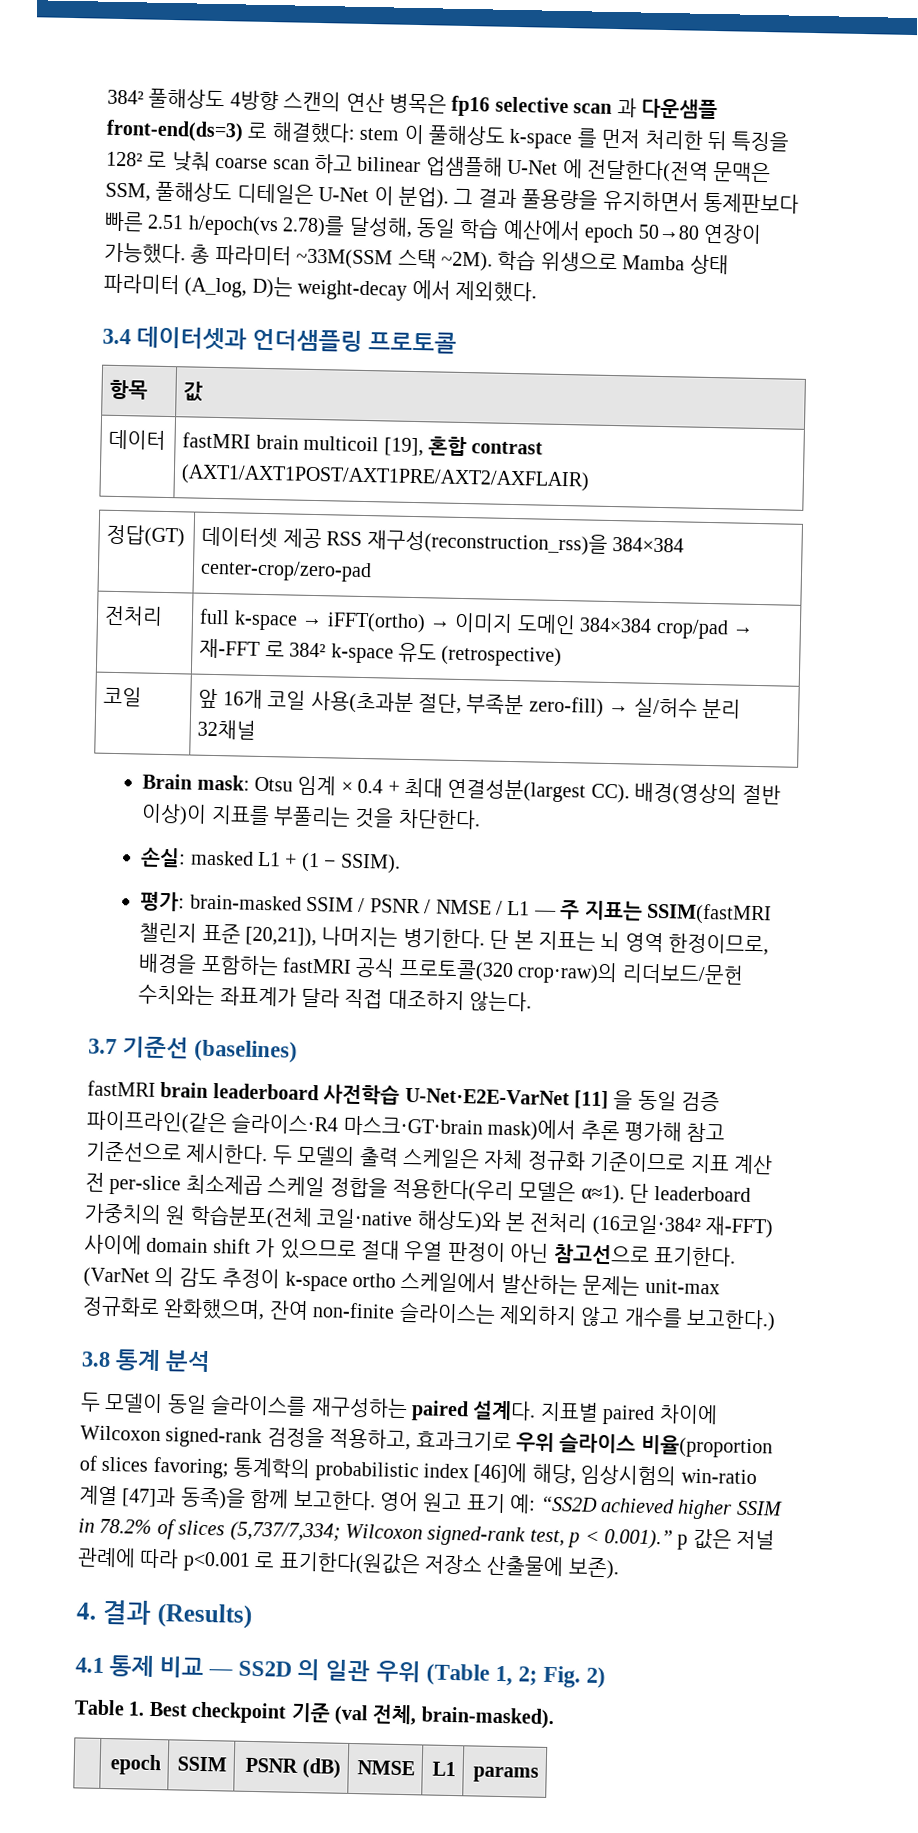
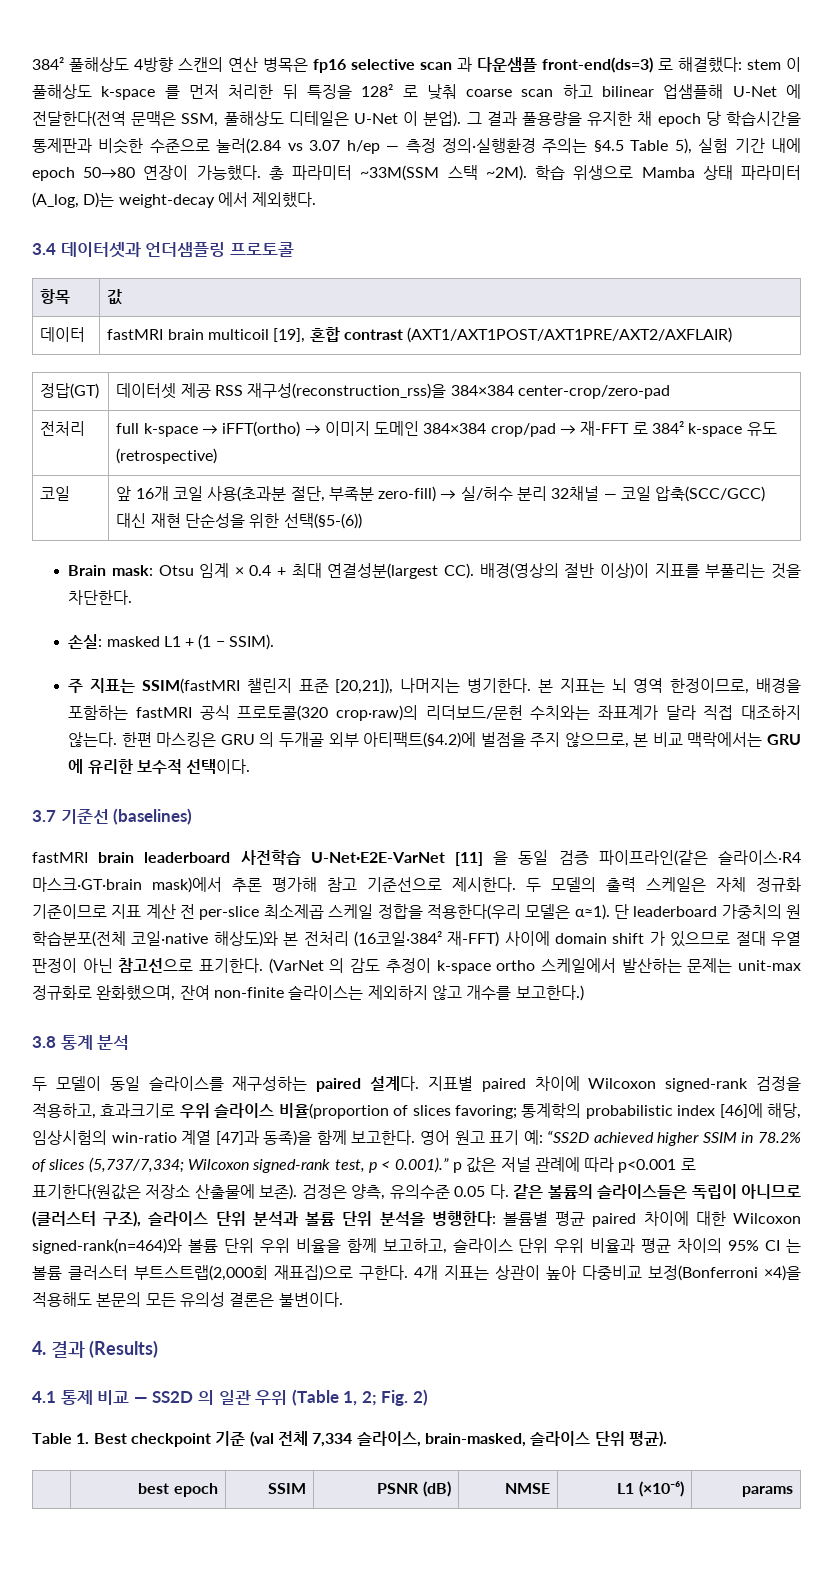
- 그 결과 풀용량을 유지하면서 통제판보다 빠른 2.51 h/epoch(vs 2.78)를 달성해, 동일 학습 예산에서 epoch 50→80 연장이 가능했다.
+ 그 결과 풀용량을 유지한 채 epoch 당 학습시간을 통제판과 비슷한 수준으로 눌러(2.84 vs 3.07 h/ep — 측정 정의·실행환경 주의는 §4.5 Table 5), 실험 기간 내에 epoch 50→80 연장이 가능했다.
- 코일 | 앞 16개 코일 사용(초과분 절단, 부족분 zero-fill) → 실/허수 분리 32채널
+ 코일 | 앞 16개 코일 사용(초과분 절단, 부족분 zero-fill) → 실/허수 분리 32채널 — 코일 압축(SCC/GCC) 대신 재현 단순성을 위한 선택(§5-(6))
- 평가: brain-masked SSIM / PSNR / NMSE / L1 — 주 지표는 SSIM(fastMRI 챌린지 표준 [20,21]), 나머지는 병기한다.
+ 주 지표는 SSIM(fastMRI 챌린지 표준 [20,21]), 나머지는 병기한다.
- 단 본 지표는 뇌 영역 한정이므로, 배경을 포함하는 fastMRI 공식 프로토콜(320 crop·raw)의 리더보드/문헌 수치와는 좌표계가 달라 직접 대조하지 않는다.
+ 본 지표는 뇌 영역 한정이므로, 배경을 포함하는 fastMRI 공식 프로토콜(320 crop·raw)의 리더보드/문헌 수치와는 좌표계가 달라 직접 대조하지 않는다. 한편 마스킹은 GRU 의 두개골 외부 아티팩트(§4.2)에 벌점을 주지 않으므로, 본 비교 맥락에서는 GRU 에 유리한 보수적 선택이다.
+ 검정은 양측, 유의수준 0.05 다. 같은 볼륨의 슬라이스들은 독립이 아니므로 (클러스터 구조), 슬라이스 단위 분석과 볼륨 단위 분석을 병행한다: 볼륨별 평균 paired 차이에 대한 Wilcoxon signed-rank(n=464)와 볼륨 단위 우위 비율을 함께 보고하고, 슬라이스 단위 우위 비율과 평균 차이의 95% CI 는 볼륨 클러스터 부트스트랩(2,000회 재표집)으로 구한다. 4개 지표는 상관이 높아 다중비교 보정(Bonferroni ×4)을 적용해도 본문의 모든 유의성 결론은 불변이다.
- Table 1. Best checkpoint 기준 (val 전체, brain-masked).
- | epoch | SSIM | PSNR (dB) | NMSE | L1 | params
+ Table 1. Best checkpoint 기준 (val 전체 7,334 슬라이스, brain-masked, 슬라이스 단위 평균).
+ | best epoch | SSIM | PSNR (dB) | NMSE | L1 (×10⁻⁶) | params

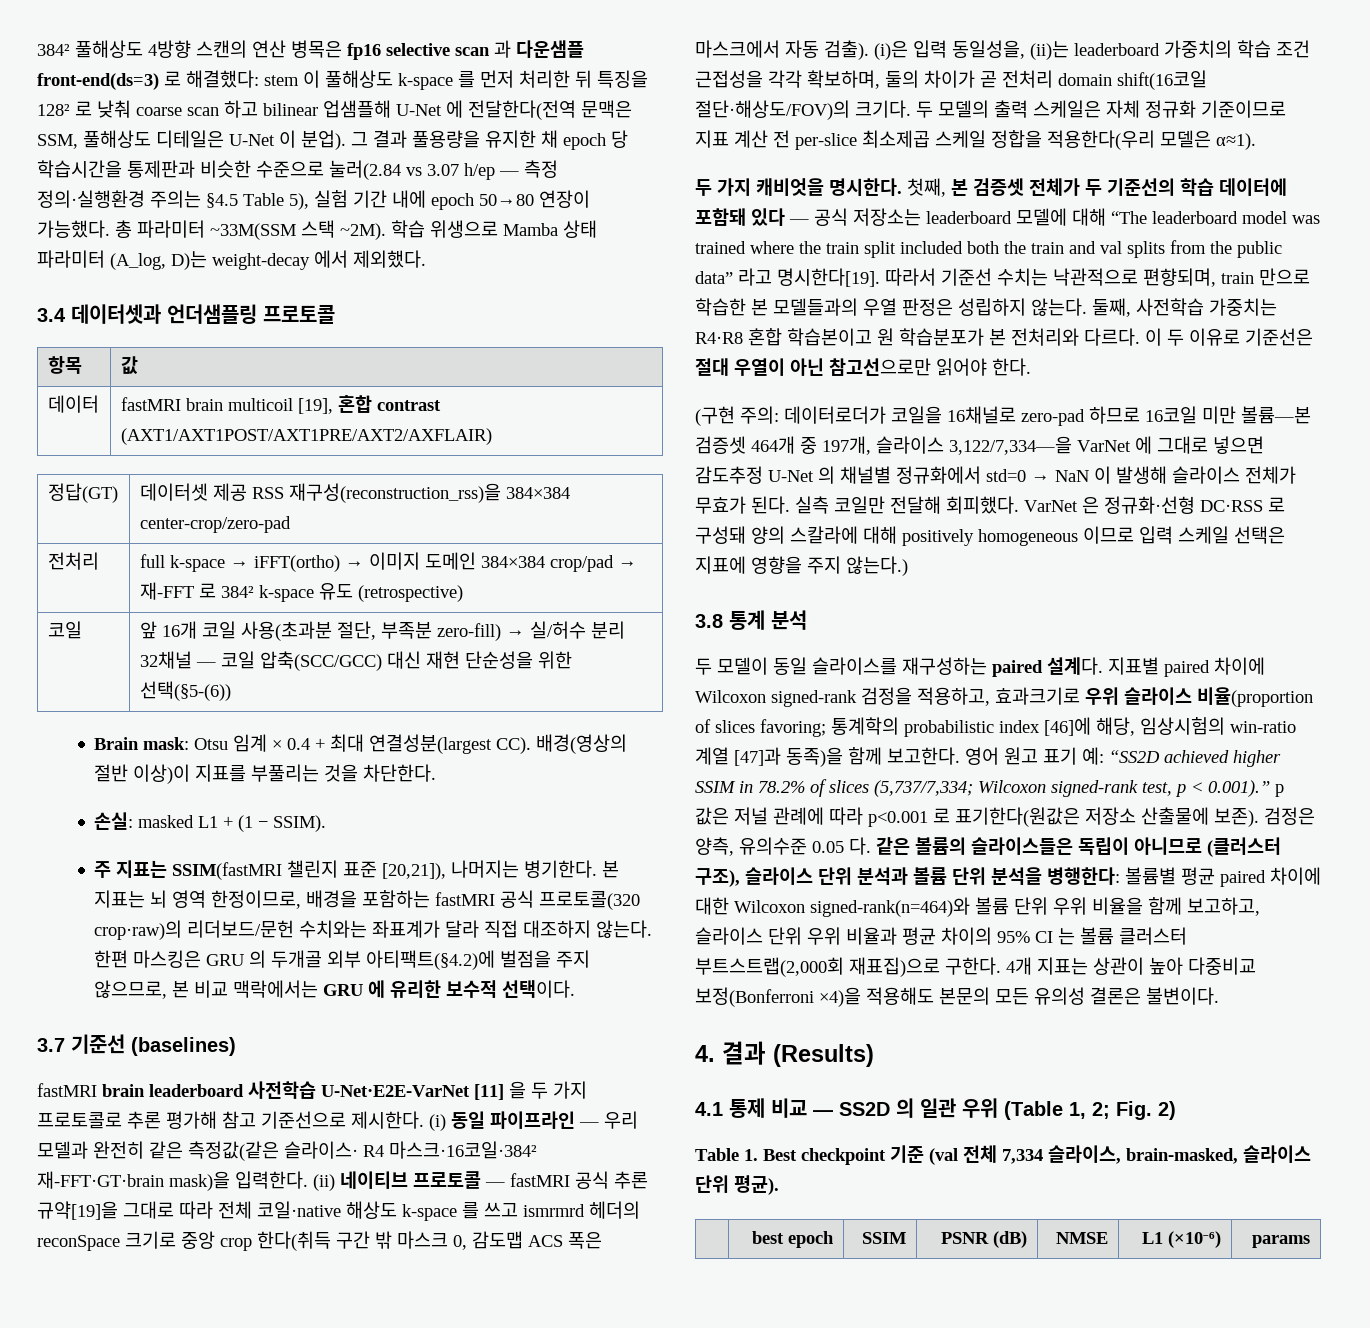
- fastMRI brain leaderboard 사전학습 U-Net·E2E-VarNet [11] 을 동일 검증 파이프라인(같은 슬라이스·R4 마스크·GT·brain mask)에서 추론 평가해 참고 기준선으로 제시한다.
+ fastMRI brain leaderboard 사전학습 U-Net·E2E-VarNet [11] 을 두 가지 프로토콜로 추론 평가해 참고 기준선으로 제시한다.
+ (i) 동일 파이프라인 — 우리 모델과 완전히 같은 측정값(같은 슬라이스· R4 마스크·16코일·384² 재-FFT·GT·brain mask)을 입력한다. (ii) 네이티브 프로토콜 — fastMRI 공식 추론 규약[19]을 그대로 따라 전체 코일·native 해상도 k-space 를 쓰고 ismrmrd 헤더의 reconSpace 크기로 중앙 crop 한다(취득 구간 밖 마스크 0, 감도맵 ACS 폭은 마스크에서 자동 검출). (i)은 입력 동일성을, (ii)는 leaderboard 가중치의 학습 조건 근접성을 각각 확보하며, 둘의 차이가 곧 전처리 domain shift(16코일 절단·해상도/FOV)의 크기다.
- 두 모델의 출력 스케일은 자체 정규화 기준이므로 지표 계산 전 per-slice 최소제곱 스케일 정합을 적용한다(우리 모델은 α≈1). 단 leaderboard 가중치의 원 학습분포(전체 코일·native 해상도)와 본 전처리 (16코일·384² 재-FFT) 사이에 domain shift 가 있으므로 절대 우열 판정이 아닌 참고선으로 표기한다. (VarNet 의 감도 추정이 k-space ortho 스케일에서 발산하는 문제는 unit-max 정규화로 완화했으며, 잔여 non-finite 슬라이스는 제외하지 않고 개수를 보고한다.)
+ 두 모델의 출력 스케일은 자체 정규화 기준이므로 지표 계산 전 per-slice 최소제곱 스케일 정합을 적용한다(우리 모델은 α≈1).
+ 두 가지 캐비엇을 명시한다. 첫째, 본 검증셋 전체가 두 기준선의 학습 데이터에 포함돼 있다 — 공식 저장소는 leaderboard 모델에 대해 “The leaderboard model was trained where the train split included both the train and val splits from the public data” 라고 명시한다[19]. 따라서 기준선 수치는 낙관적으로 편향되며, train 만으로 학습한 본 모델들과의 우열 판정은 성립하지 않는다. 둘째, 사전학습 가중치는 R4·R8 혼합 학습본이고 원 학습분포가 본 전처리와 다르다. 이 두 이유로 기준선은 절대 우열이 아닌 참고선으로만 읽어야 한다.
+ (구현 주의: 데이터로더가 코일을 16채널로 zero-pad 하므로 16코일 미만 볼륨—본 검증셋 464개 중 197개, 슬라이스 3,122/7,334—을 VarNet 에 그대로 넣으면 감도추정 U-Net 의 채널별 정규화에서 std=0 → NaN 이 발생해 슬라이스 전체가 무효가 된다. 실측 코일만 전달해 회피했다. VarNet 은 정규화·선형 DC·RSS 로 구성돼 양의 스칼라에 대해 positively homogeneous 이므로 입력 스케일 선택은 지표에 영향을 주지 않는다.)

